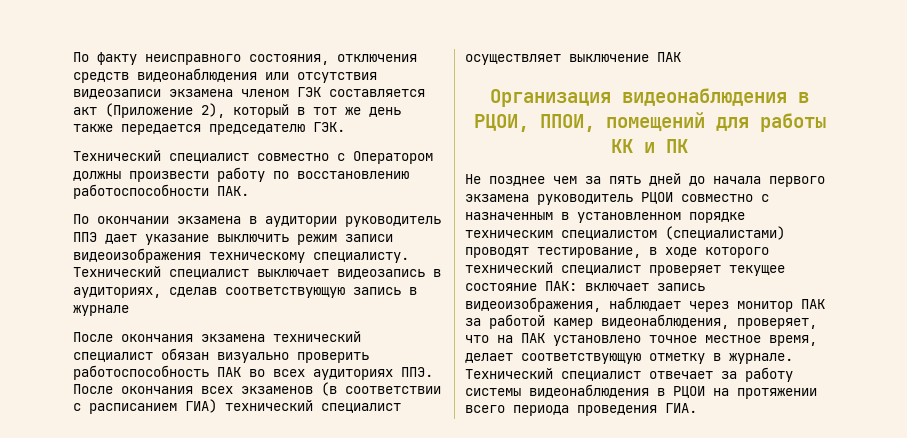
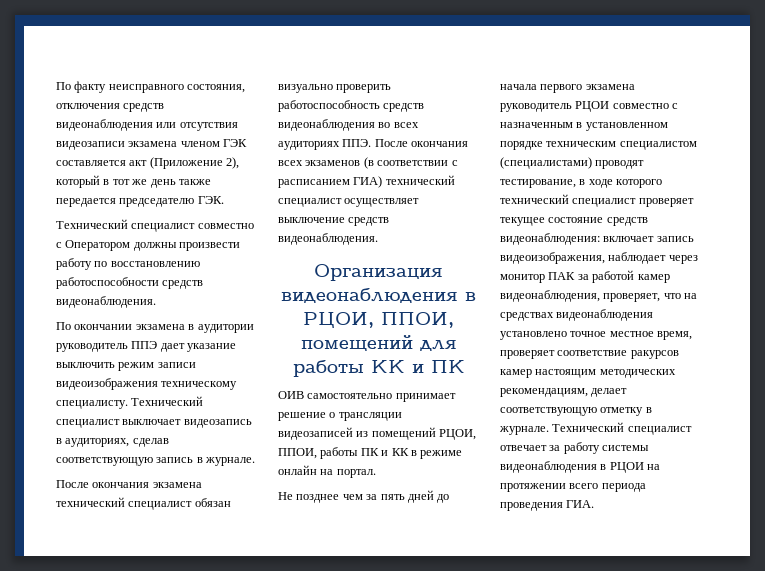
- Технический специалист совместно с Оператором должны произвести работу по восстановлению работоспособности ПАК.
+ Технический специалист совместно с Оператором должны произвести работу по восстановлению работоспособности средств видеонаблюдения.
- Технический специалист выключает видеозапись в аудиториях, сделав соответствующую запись в журнале
+ Технический специалист выключает видеозапись в аудиториях, сделав соответствующую запись в журнале.
- После окончания экзамена технический специалист обязан визуально проверить работоспособность ПАК во всех аудиториях ППЭ. После окончания всех экзаменов (в соответствии с расписанием ГИА) технический специалист осуществляет выключение ПАК
+ После окончания экзамена технический специалист обязан визуально проверить работоспособность средств видеонаблюдения во всех аудиториях ППЭ. После окончания всех экзаменов (в соответствии с расписанием ГИА) технический специалист осуществляет выключение средств видеонаблюдения.
+ ОИВ самостоятельно принимает решение о трансляции видеозаписей из помещений РЦОИ, ППОИ, работы ПК и КК в режиме онлайн на портал.
- Не позднее чем за пять дней до начала первого экзамена руководитель РЦОИ совместно с назначенным в установленном порядке техническим специалистом (специалистами) проводят тестирование, в ходе которого технический специалист проверяет текущее состояние ПАК: включает запись видеоизображения, наблюдает через монитор ПАК за работой камер видеонаблюдения, проверяет, что на ПАК установлено точное местное время, делает соответствующую отметку в журнале.
+ Не позднее чем за пять дней до начала первого экзамена руководитель РЦОИ совместно с назначенным в установленном порядке техническим специалистом (специалистами) проводят тестирование, в ходе которого технический специалист проверяет текущее состояние средств видеонаблюдения: включает запись видеоизображения, наблюдает через монитор ПАК за работой камер видеонаблюдения, проверяет, что на средствах видеонаблюдения установлено точное местное время, проверяет соответствие ракурсов камер настоящим методических рекомендациям, делает соответствующую отметку в журнале.

